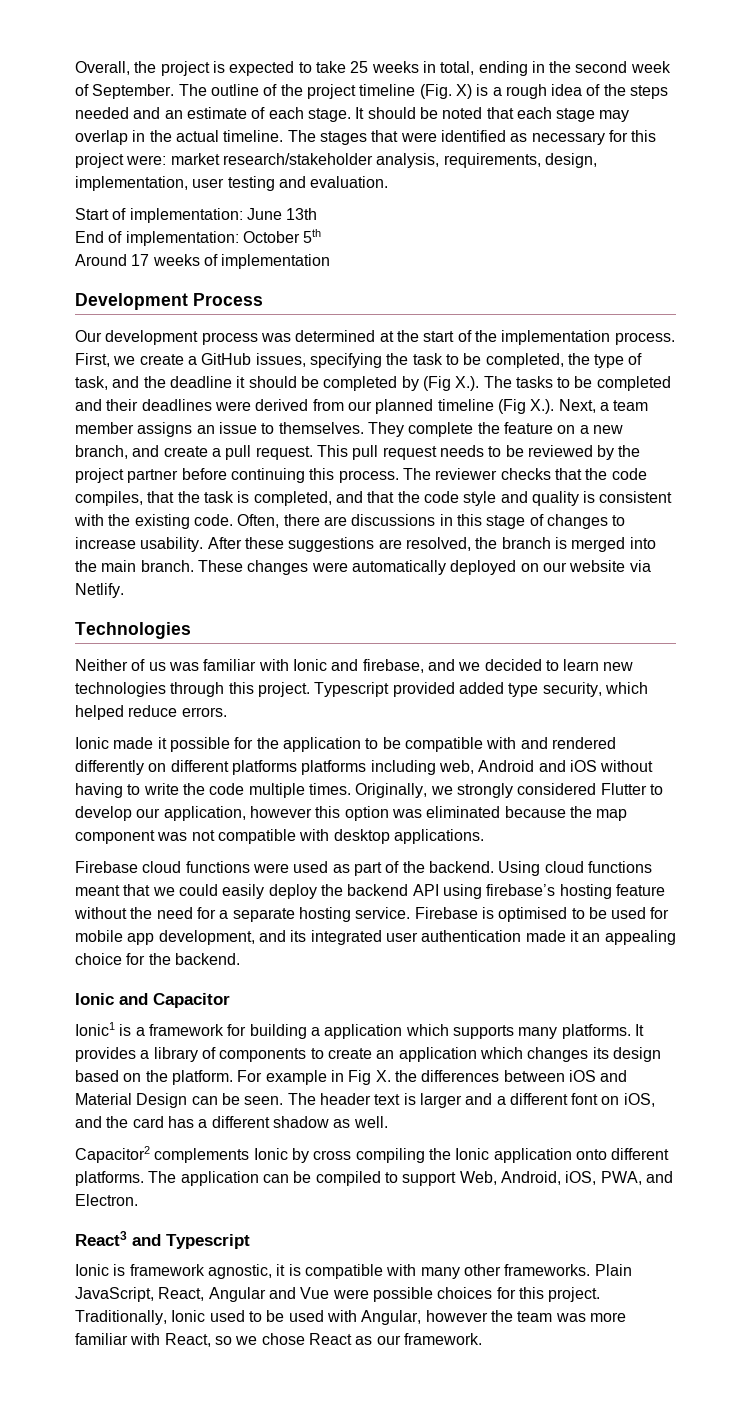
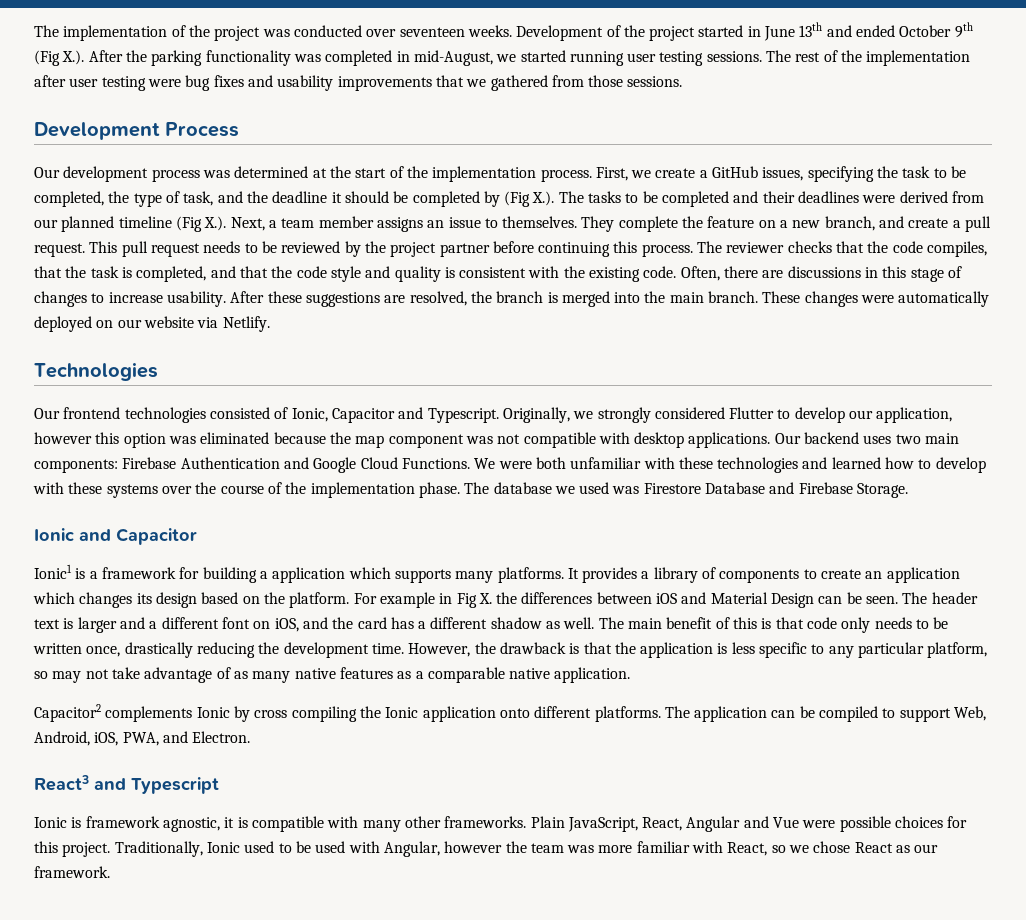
- Overall, the project is expected to take 25 weeks in total, ending in the second week of September. The outline of the project timeline (Fig. X) is a rough idea of the steps needed and an estimate of each stage. It should be noted that each stage may overlap in the actual timeline. The stages that were identified as necessary for this project were: market research/stakeholder analysis, requirements, design, implementation, user testing and evaluation.
- Start of implementation: June 13th
- End of implementation: October 5th
- Around 17 weeks of implementation
+ The implementation of the project was conducted over seventeen weeks. Development of the project started in June 13th and ended October 9th (Fig X.). After the parking functionality was completed in mid-August, we started running user testing sessions. The rest of the implementation after user testing were bug fixes and usability improvements that we gathered from those sessions.
- Neither of us was familiar with Ionic and firebase, and we decided to learn new technologies through this project. Typescript provided added type security, which helped reduce errors.
- Ionic made it possible for the application to be compatible with and rendered differently on different platforms platforms including web, Android and iOS without having to write the code multiple times.
+ Our frontend technologies consisted of Ionic, Capacitor and Typescript.
- Originally, we strongly considered Flutter to develop our application, however this option was eliminated because the map component was not compatible with desktop applications.
- Firebase cloud functions were used as part of the backend. Using cloud functions meant that we could easily deploy the backend API using firebase’s hosting feature without the need for a separate hosting service. Firebase is optimised to be used for mobile app development, and its integrated user authentication made it an appealing choice for the backend.
+ Originally, we strongly considered Flutter to develop our application, however this option was eliminated because the map component was not compatible with desktop applications. Our backend uses two main components: Firebase Authentication and Google Cloud Functions. We were both unfamiliar with these technologies and learned how to develop with these systems over the course of the implementation phase. The database we used was Firestore Database and Firebase Storage.
+ The main benefit of this is that code only needs to be written once, drastically reducing the development time. However, the drawback is that the application is less specific to any particular platform, so may not take advantage of as many native features as a comparable native application.

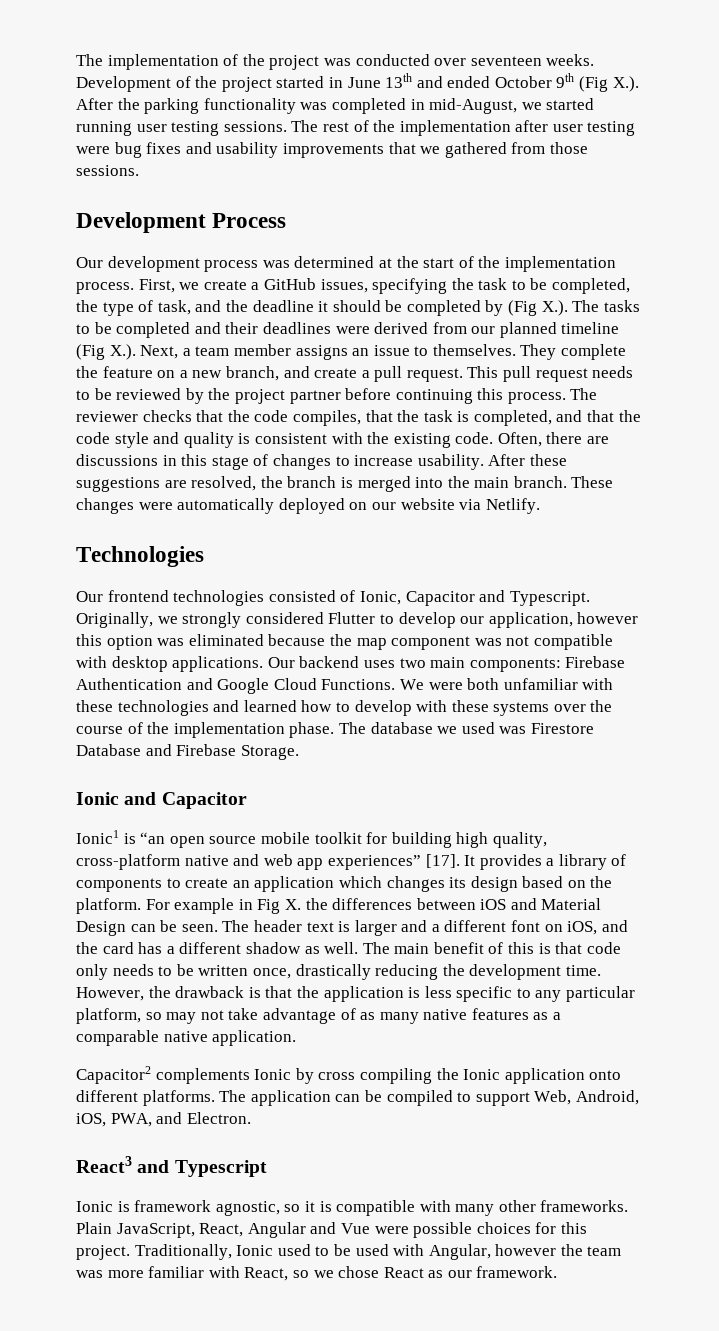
- Ionic1 is a framework for building a application which supports many platforms.
+ Ionic1 is “an open source mobile toolkit for building high quality, cross-platform native and web app experiences” [17].
- Ionic is framework agnostic, it is compatible with many other frameworks.
+ Ionic is framework agnostic, so it is compatible with many other frameworks.

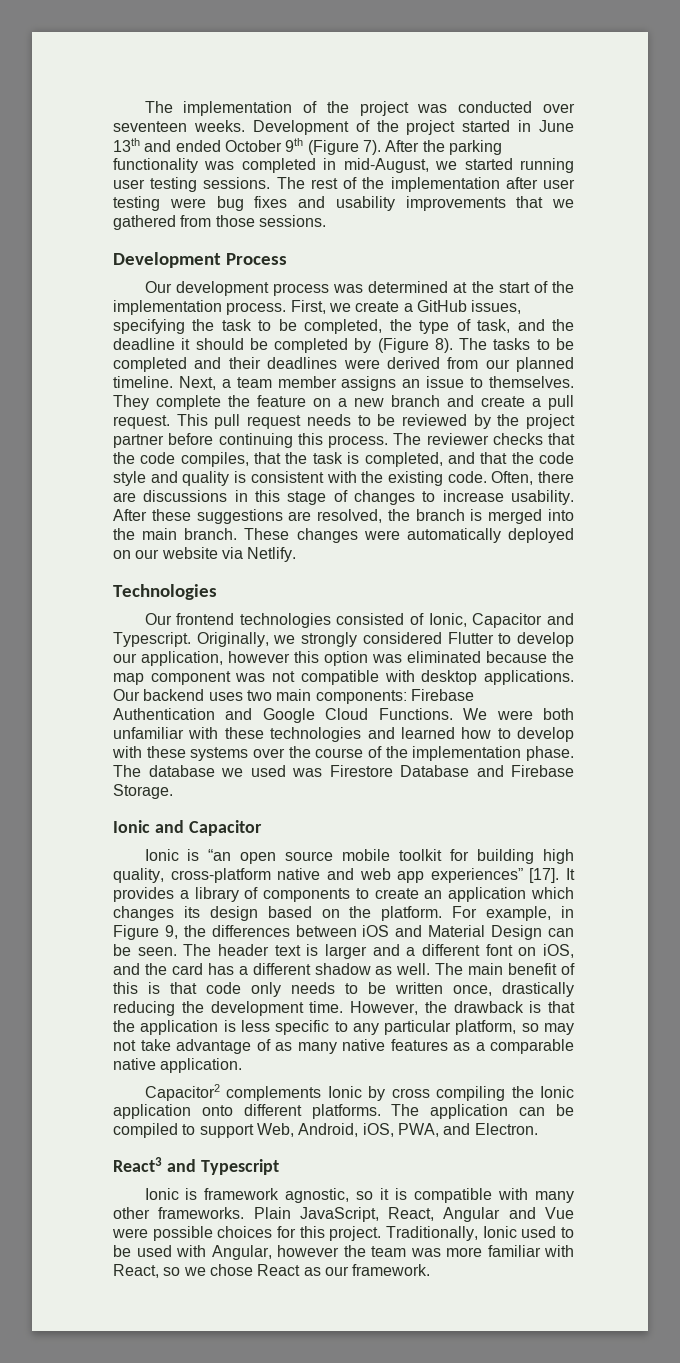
- Development of the project started in June 13th and ended October 9th (Fig X.). After the parking functionality was completed in mid-August, we started running user testing sessions.
+ Development of the project started in June 13th and ended October 9th (Figure 7). After the parking functionality was completed in mid-August, we started running user testing sessions.
- First, we create a GitHub issues, specifying the task to be completed, the type of task, and the deadline it should be completed by (Fig X.). The tasks to be completed and their deadlines were derived from our planned timeline (Fig X.). Next, a team member assigns an issue to themselves.
+ First, we create a GitHub issues, specifying the task to be completed, the type of task, and the deadline it should be completed by (Figure 8). The tasks to be completed and their deadlines were derived from our planned timeline. Next, a team member assigns an issue to themselves.
- They complete the feature on a new branch, and create a pull request.
+ They complete the feature on a new branch and create a pull request.
- Ionic1 is “an open source mobile toolkit for building high quality, cross-platform native and web app experiences” [17].
+ Ionic is “an open source mobile toolkit for building high quality, cross-platform native and web app experiences” [17].
- For example in Fig X. the differences between iOS and Material Design can be seen.
+ For example, in Figure 9, the differences between iOS and Material Design can be seen.

